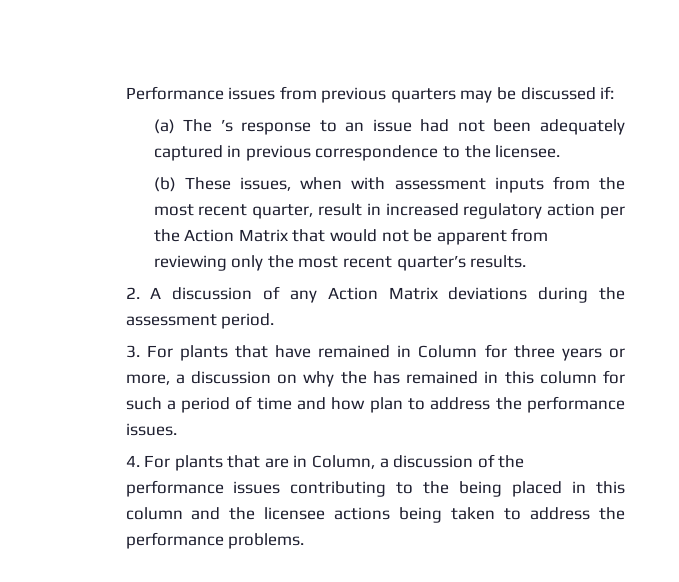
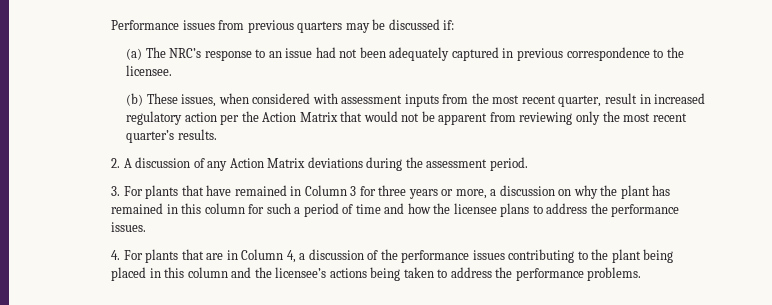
- (a) The ’s response to an issue had not been adequately captured in previous correspondence to the licensee.
+ (a) The NRC’s response to an issue had not been adequately captured in previous correspondence to the licensee.
- (b) These issues, when with assessment inputs from the most recent quarter, result in increased regulatory action per the Action Matrix that would not be apparent from reviewing only the most recent quarter’s results.
+ (b) These issues, when considered with assessment inputs from the most recent quarter, result in increased regulatory action per the Action Matrix that would not be apparent from reviewing only the most recent quarter’s results.
- 3. For plants that have remained in Column for three years or more, a discussion on why the has remained in this column for such a period of time and how plan to address the performance issues.
+ 3. For plants that have remained in Column 3 for three years or more, a discussion on why the plant has remained in this column for such a period of time and how the licensee plans to address the performance issues.
- 4. For plants that are in Column, a discussion of the performance issues contributing to the being placed in this column and the licensee actions being taken to address the performance problems.
+ 4. For plants that are in Column 4, a discussion of the performance issues contributing to the plant being placed in this column and the licensee’s actions being taken to address the performance problems.

